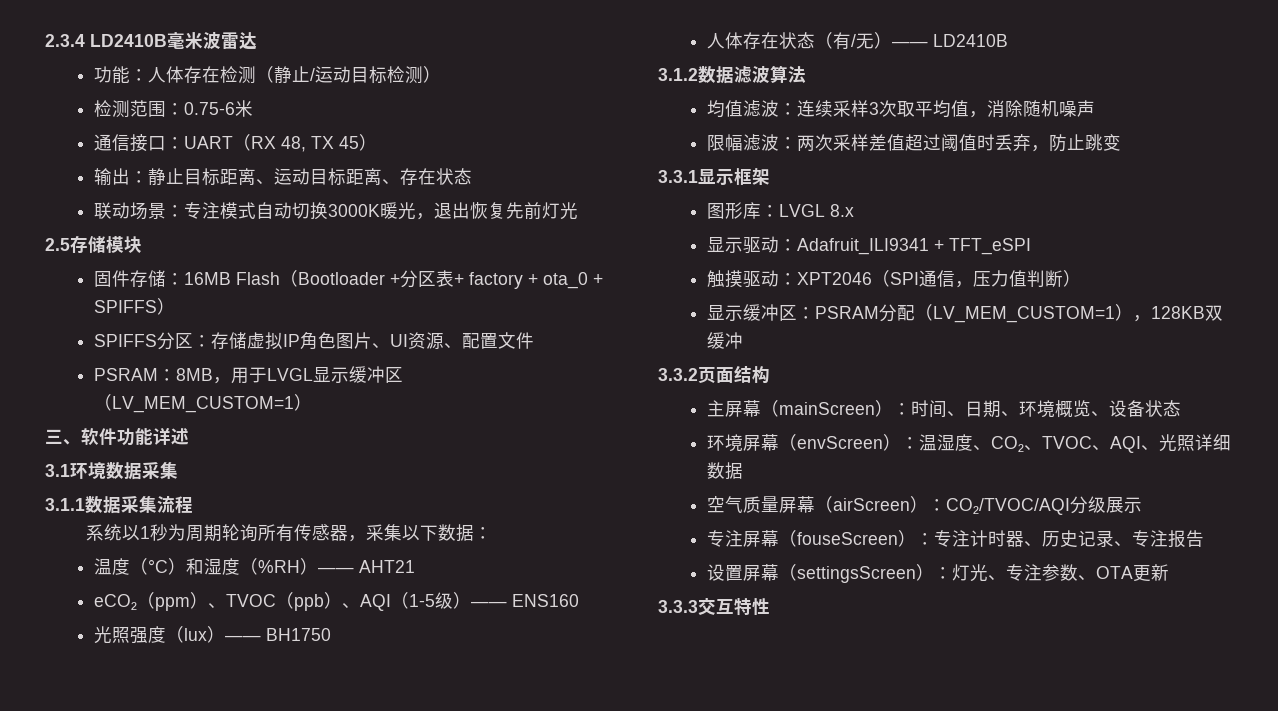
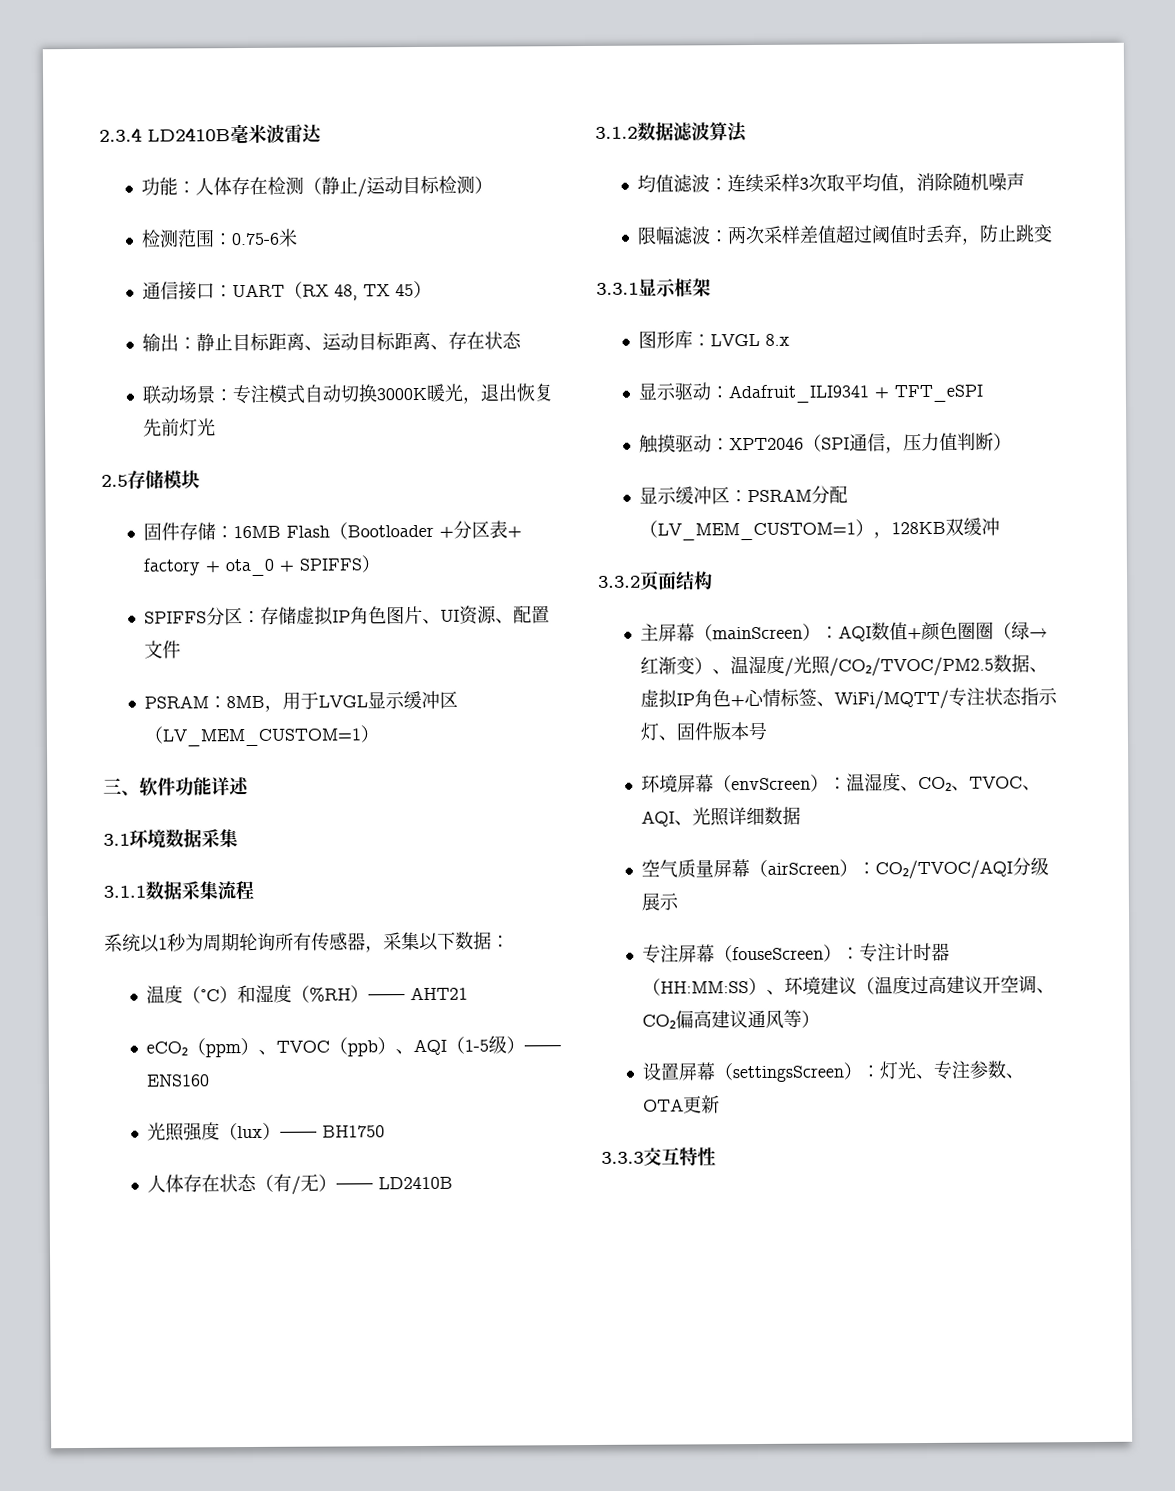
- 主屏幕（mainScreen）：时间、日期、环境概览、设备状态
+ 主屏幕（mainScreen）：AQI数值+颜色圈圈（绿→红渐变）、温湿度/光照/CO₂/TVOC/PM2.5数据、虚拟IP角色+心情标签、WiFi/MQTT/专注状态指示灯、固件版本号
- 专注屏幕（fouseScreen）：专注计时器、历史记录、专注报告
+ 专注屏幕（fouseScreen）：专注计时器（HH:MM:SS）、环境建议（温度过高建议开空调、CO₂偏高建议通风等）

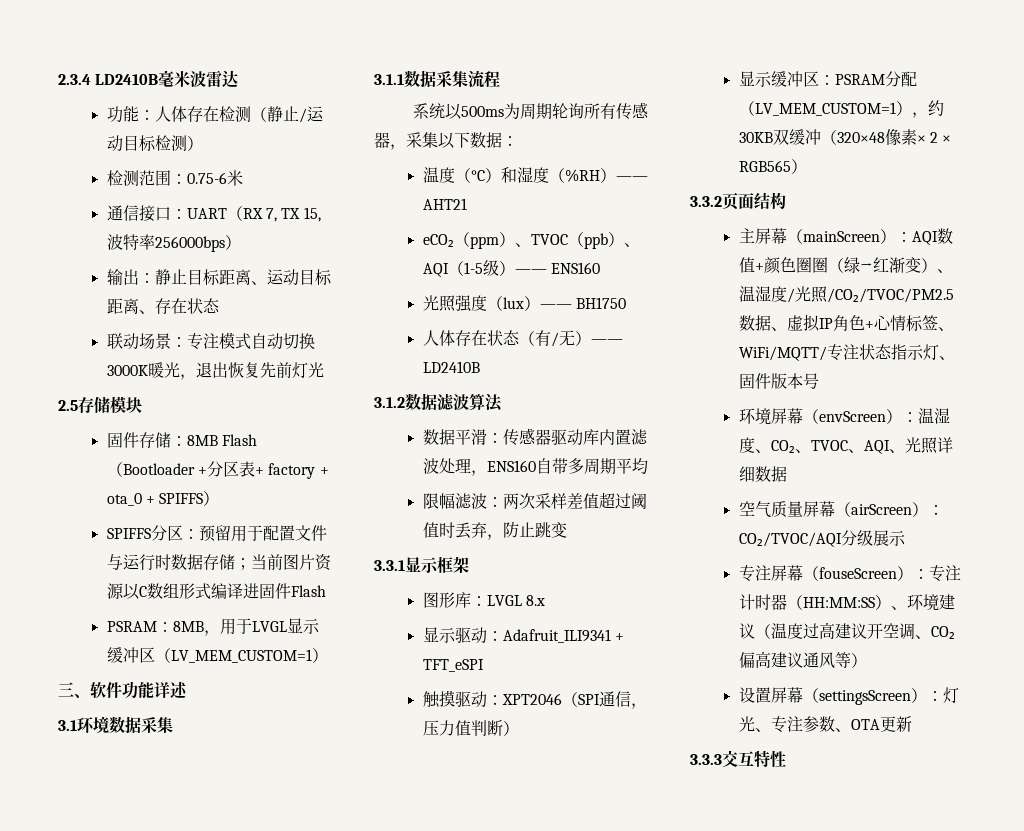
- 通信接口：UART（RX 48, TX 45）
+ 通信接口：UART（RX 7, TX 15,波特率256000bps）
- 固件存储：16MB Flash（Bootloader +分区表+ factory + ota_0 + SPIFFS）
+ 固件存储：8MB Flash（Bootloader +分区表+ factory + ota_0 + SPIFFS）
- SPIFFS分区：存储虚拟IP角色图片、UI资源、配置文件
+ SPIFFS分区：预留用于配置文件与运行时数据存储；当前图片资源以C数组形式编译进固件Flash
- 系统以1秒为周期轮询所有传感器，采集以下数据：
+ 系统以500ms为周期轮询所有传感器，采集以下数据：
- 均值滤波：连续采样3次取平均值，消除随机噪声
+ 数据平滑：传感器驱动库内置滤波处理，ENS160自带多周期平均
- 显示缓冲区：PSRAM分配（LV_MEM_CUSTOM=1），128KB双缓冲
+ 显示缓冲区：PSRAM分配（LV_MEM_CUSTOM=1），约30KB双缓冲（320×48像素× 2 × RGB565）

